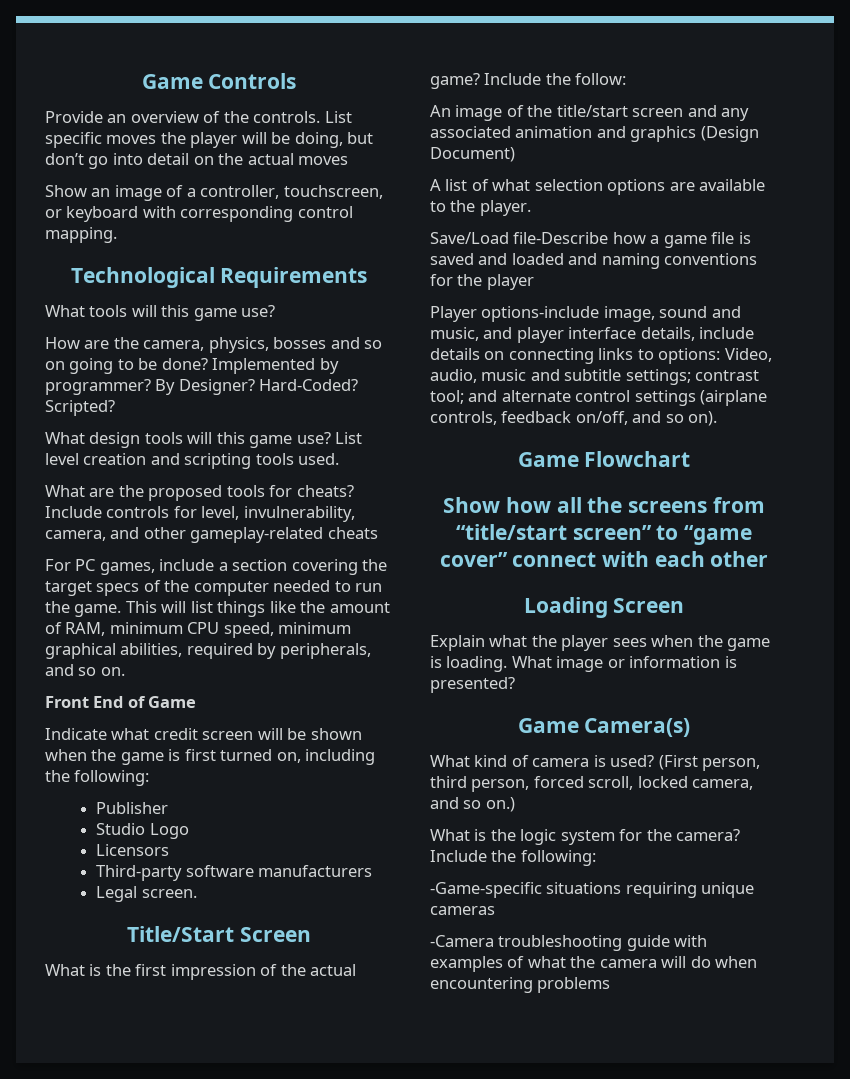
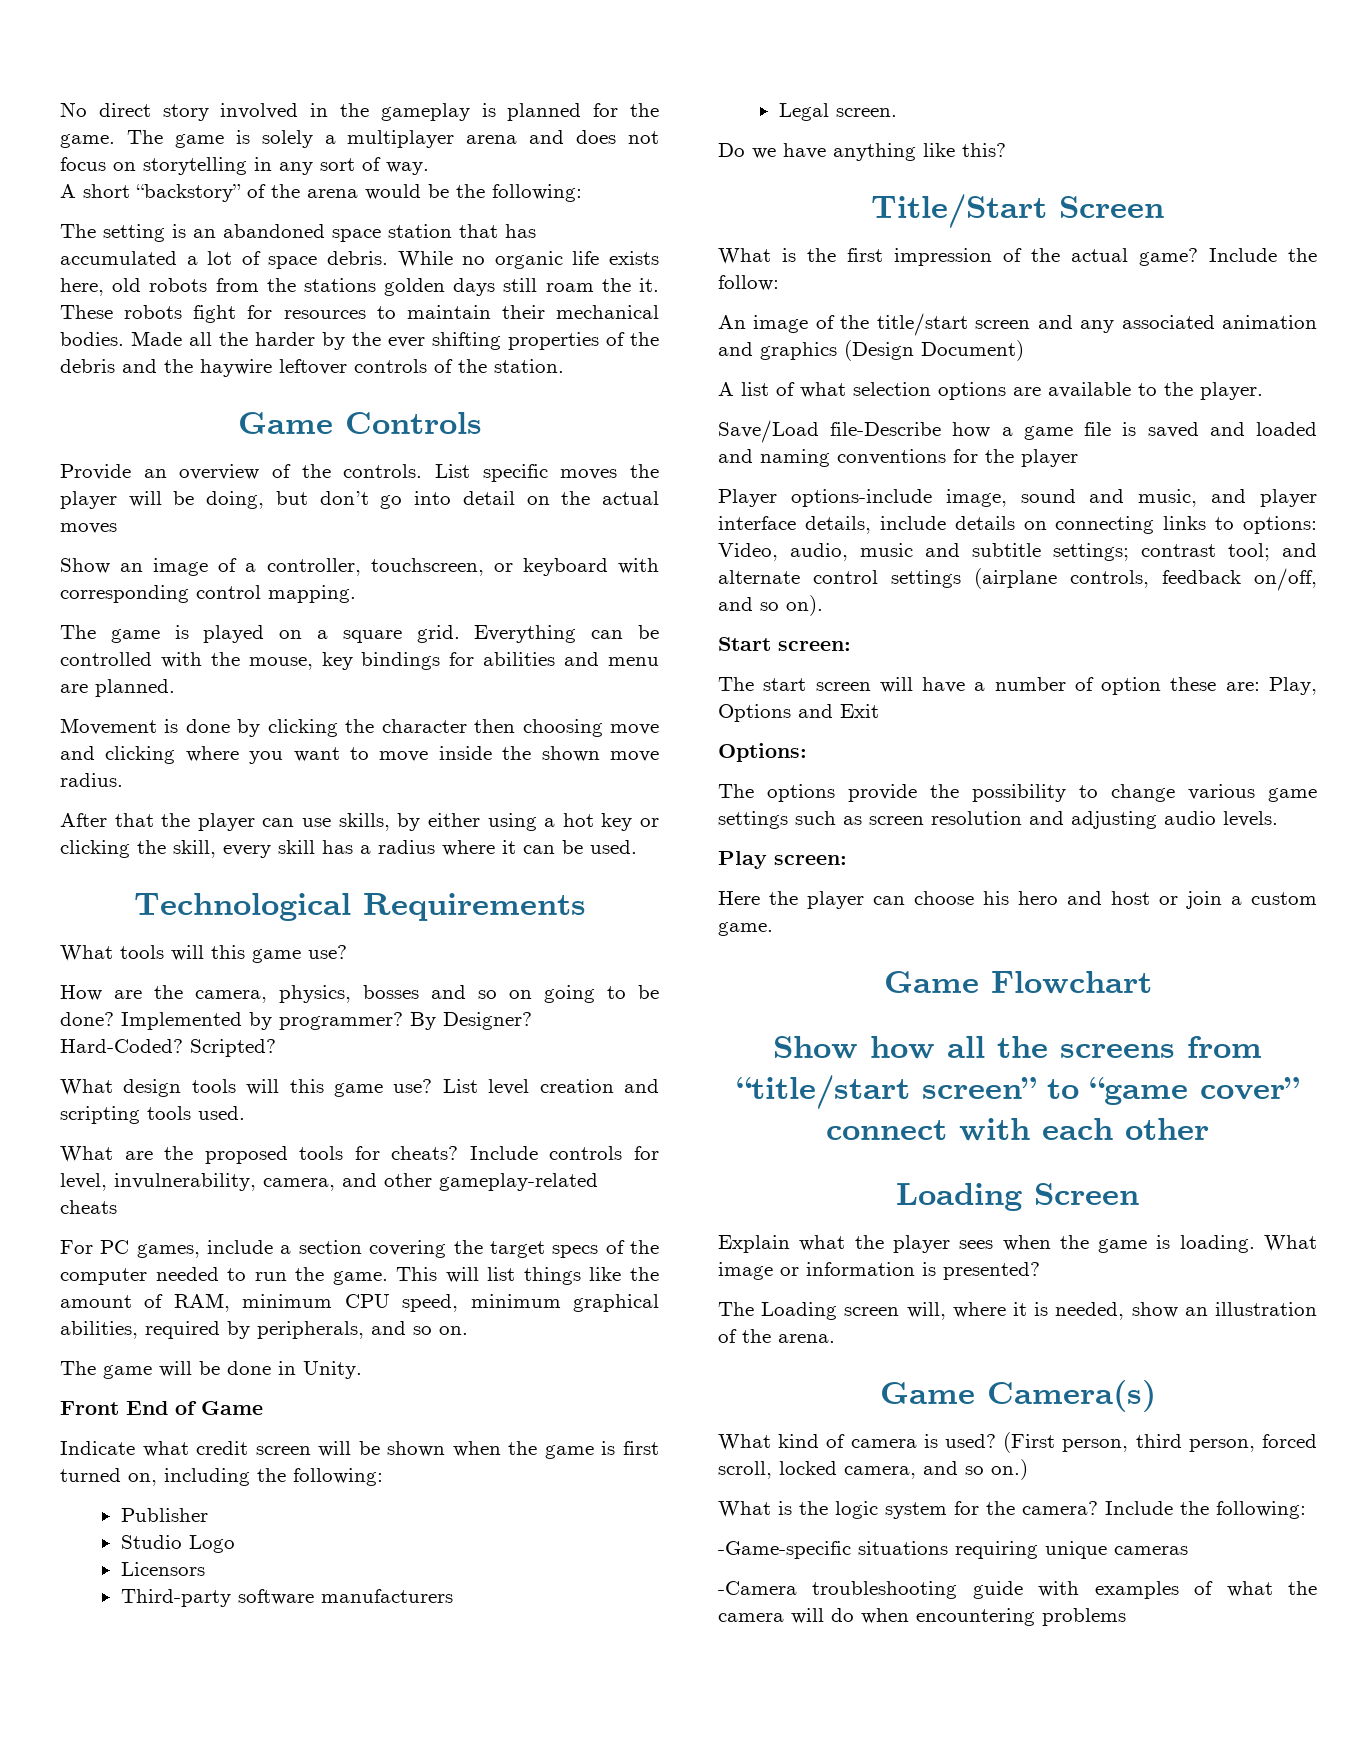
+ No direct story involved in the gameplay is planned for the game. The game is solely a multiplayer arena and does not focus on storytelling in any sort of way.
+ A short “backstory” of the arena would be the following:
+ The setting is an abandoned space station that has accumulated a lot of space debris. While no organic life exists here, old robots from the stations golden days still roam the it. These robots fight for resources to maintain their mechanical bodies. Made all the harder by the ever shifting properties of the debris and the haywire leftover controls of the station.
+ The game is played on a square grid. Everything can be controlled with the mouse, key bindings for abilities and menu are planned.
+ Movement is done by clicking the character then choosing move and clicking where you want to move inside the shown move radius.
+ After that the player can use skills, by either using a hot key or clicking the skill, every skill has a radius where it can be used.
+ The game will be done in Unity.
+ Do we have anything like this?
+ Start screen:
+ The start screen will have a number of option these are: Play, Options and Exit
+ Options:
+ The options provide the possibility to change various game settings such as screen resolution and adjusting audio levels.
+ Play screen:
+ Here the player can choose his hero and host or join a custom game.
+ The Loading screen will, where it is needed, show an illustration of the arena.

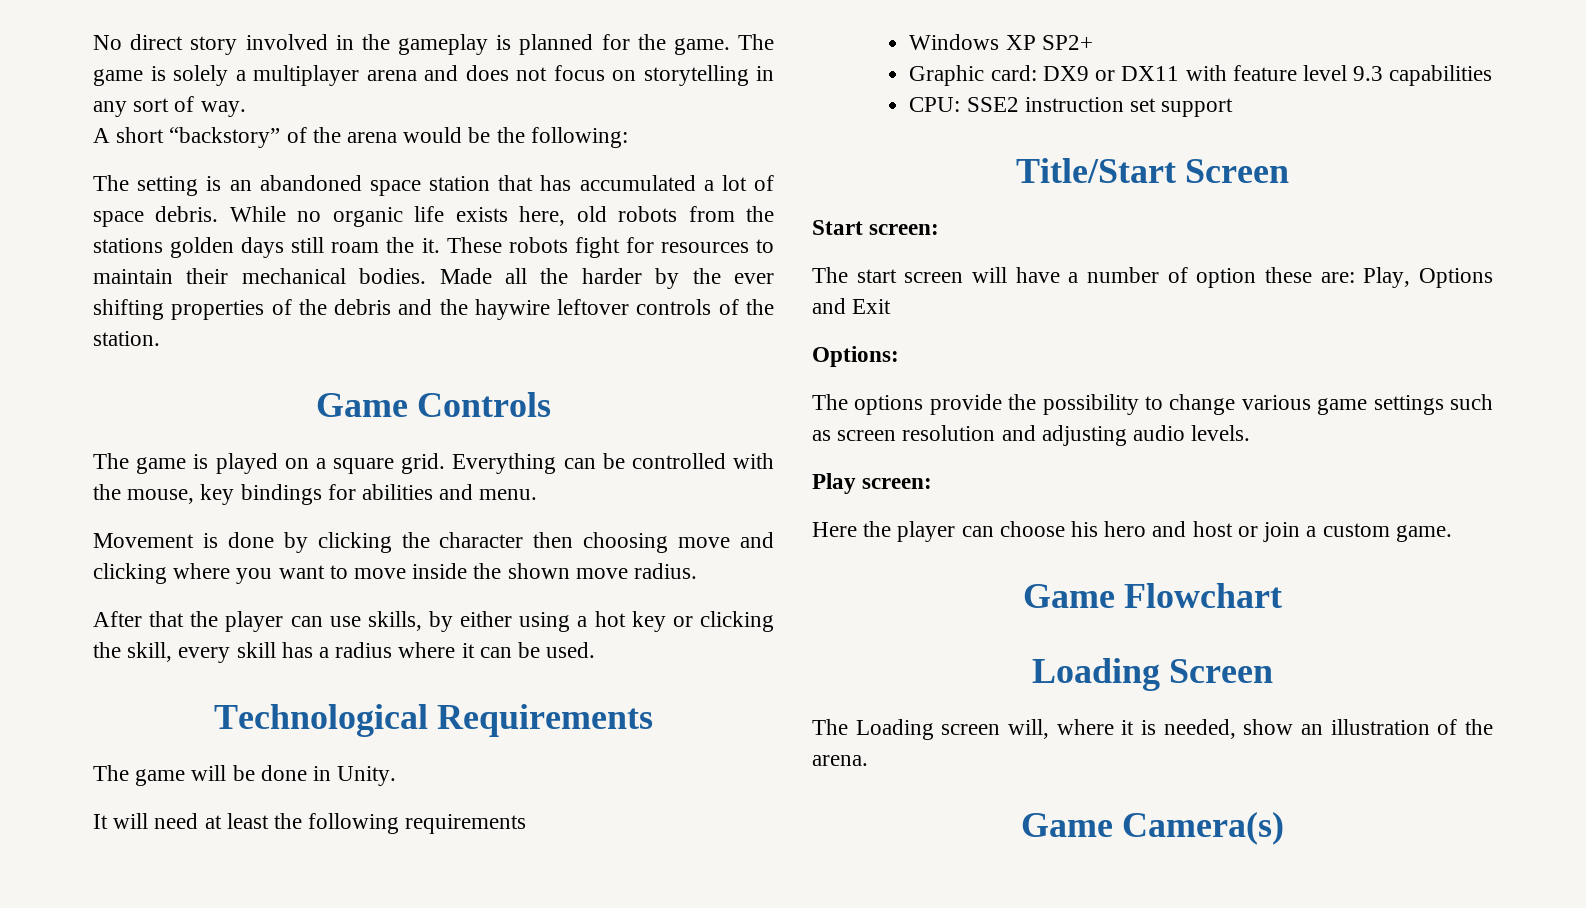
- Provide an overview of the controls. List specific moves the player will be doing, but don’t go into detail on the actual moves
- Show an image of a controller, touchscreen, or keyboard with corresponding control mapping.
- Everything can be controlled with the mouse, key bindings for abilities and menu are planned.
+ Everything can be controlled with the mouse, key bindings for abilities and menu.
- What tools will this game use?
- How are the camera, physics, bosses and so on going to be done? Implemented by programmer? By Designer? Hard-Coded? Scripted?
- What design tools will this game use? List level creation and scripting tools used.
- What are the proposed tools for cheats? Include controls for level, invulnerability, camera, and other gameplay-related cheats
- For PC games, include a section covering the target specs of the computer needed to run the game. This will list things like the amount of RAM, minimum CPU speed, minimum graphical abilities, required by peripherals, and so on.
- Front End of Game
- Indicate what credit screen will be shown when the game is first turned on, including the following:
- Publisher
- Studio Logo
- Licensors
- Third-party software manufacturers
- Legal screen.
- Do we have anything like this?
+ It will need at least the following requirements
+ Windows XP SP2+
+ Graphic card: DX9 or DX11 with feature level 9.3 capabilities
+ CPU: SSE2 instruction set support
  Title/Start Screen
- What is the first impression of the actual game? Include the follow:
- An image of the title/start screen and any associated animation and graphics (Design Document)
- A list of what selection options are available to the player.
- Save/Load file-Describe how a game file is saved and loaded and naming conventions for the player
- Player options-include image, sound and music, and player interface details, include details on connecting links to options: Video, audio, music and subtitle settings; contrast tool; and alternate control settings (airplane controls, feedback on/off, and so on).
- Show how all the screens from “title/start screen” to “game cover” connect with each other
  Loading Screen
- Explain what the player sees when the game is loading. What image or information is presented?
- What kind of camera is used? (First person, third person, forced scroll, locked camera, and so on.)
- What is the logic system for the camera? Include the following:
- -Game-specific situations requiring unique cameras
- -Camera troubleshooting guide with examples of what the camera will do when encountering problems

